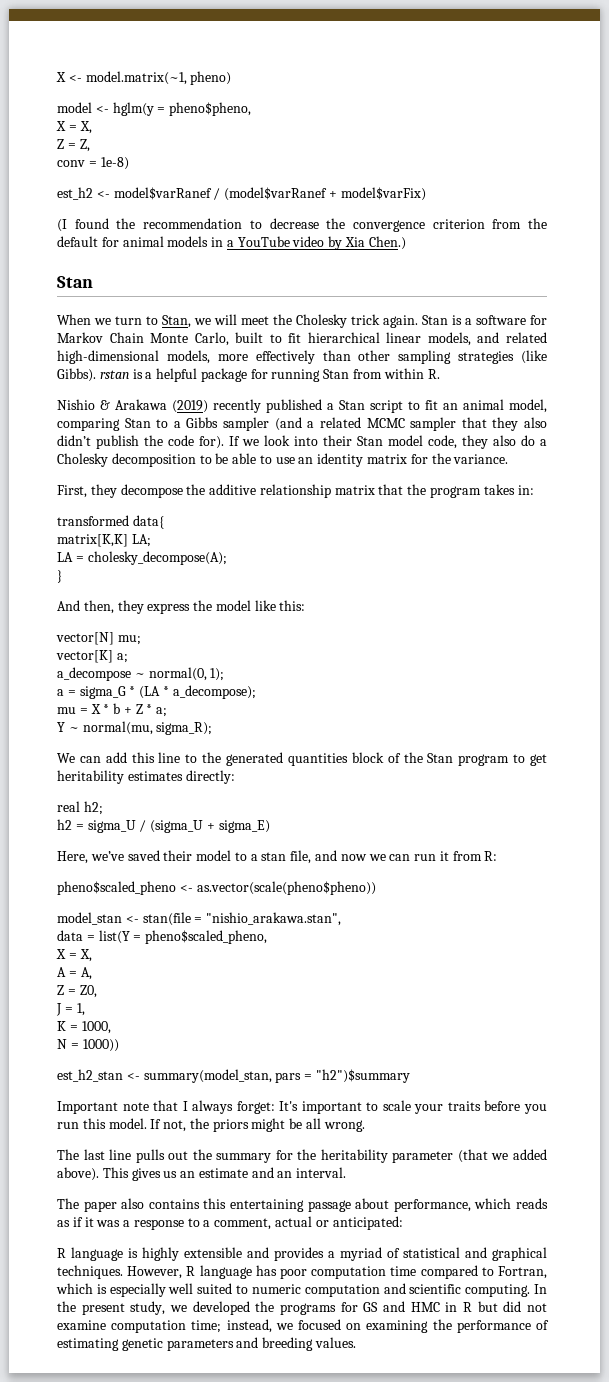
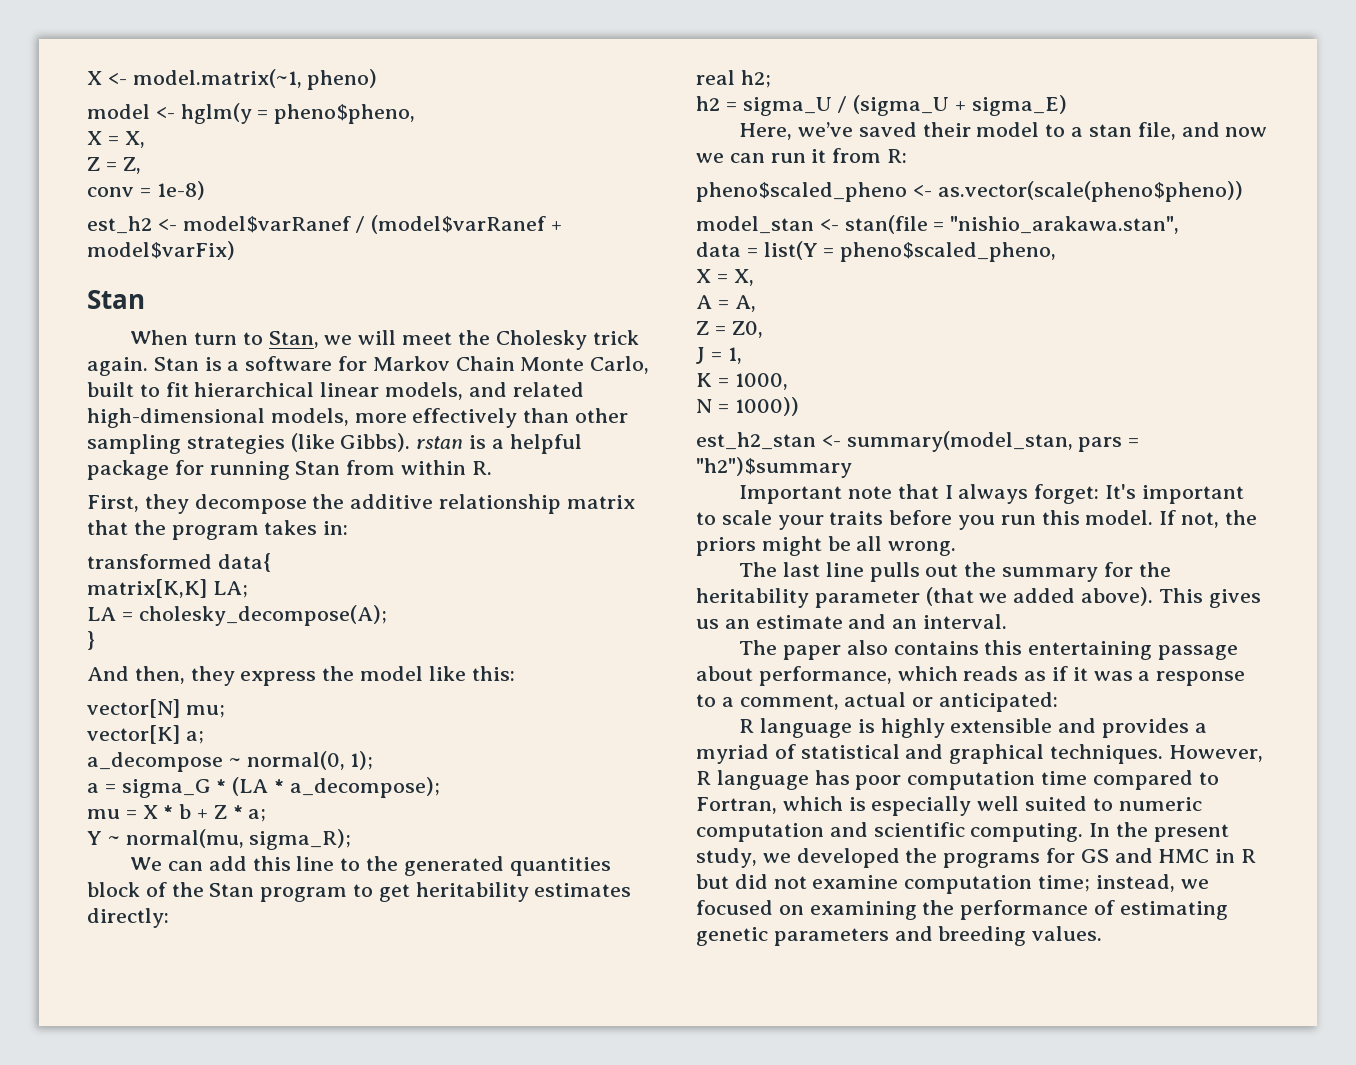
- (I found the recommendation to decrease the convergence criterion from the default for animal models in a YouTube video by Xia Chen.)
- When we turn to Stan, we will meet the Cholesky trick again.
+ When turn to Stan, we will meet the Cholesky trick again.
- Nishio & Arakawa (2019) recently published a Stan script to fit an animal model, comparing Stan to a Gibbs sampler (and a related MCMC sampler that they also didn’t publish the code for). If we look into their Stan model code, they also do a Cholesky decomposition to be able to use an identity matrix for the variance.

